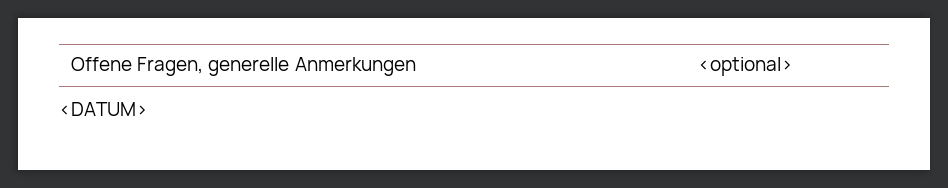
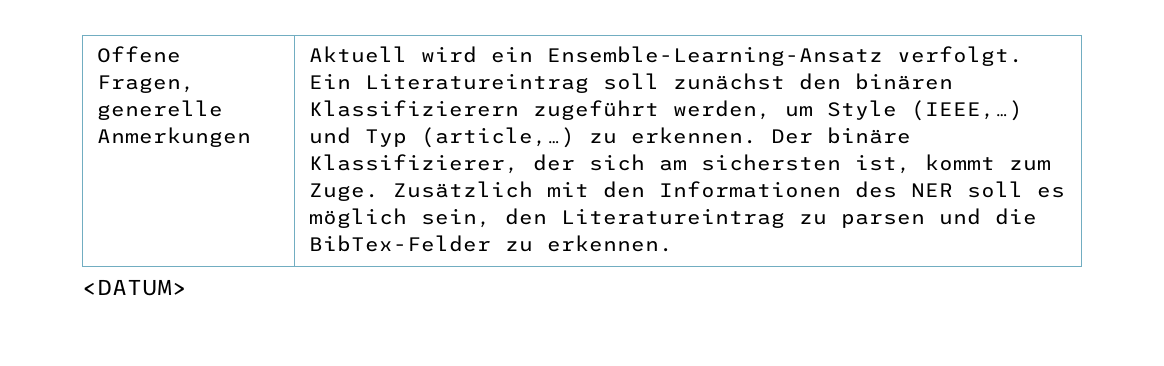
- <optional>
+ Aktuell wird ein Ensemble-Learning-Ansatz verfolgt. Ein Literatureintrag soll zunächst den binären Klassifizierern zugeführt werden, um Style (IEEE,…) und Typ (article,…) zu erkennen. Der binäre Klassifizierer, der sich am sichersten ist, kommt zum Zuge. Zusätzlich mit den Informationen des NER soll es möglich sein, den Literatureintrag zu parsen und die BibTex-Felder zu erkennen.

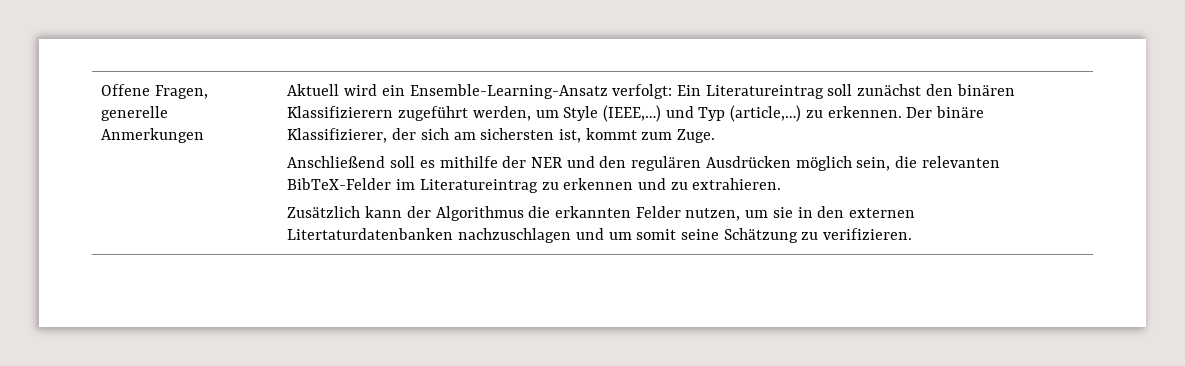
- Aktuell wird ein Ensemble-Learning-Ansatz verfolgt. Ein Literatureintrag soll zunächst den binären Klassifizierern zugeführt werden, um Style (IEEE,…) und Typ (article,…) zu erkennen.
+ Aktuell wird ein Ensemble-Learning-Ansatz verfolgt: Ein Literatureintrag soll zunächst den binären Klassifizierern zugeführt werden, um Style (IEEE,…) und Typ (article,…) zu erkennen.
- Der binäre Klassifizierer, der sich am sichersten ist, kommt zum Zuge. Zusätzlich mit den Informationen des NER soll es möglich sein, den Literatureintrag zu parsen und die BibTex-Felder zu erkennen.
- <DATUM>
+ Der binäre Klassifizierer, der sich am sichersten ist, kommt zum Zuge.
+ Anschließend soll es mithilfe der NER und den regulären Ausdrücken möglich sein, die relevanten BibTeX-Felder im Literatureintrag zu erkennen und zu extrahieren.
+ Zusätzlich kann der Algorithmus die erkannten Felder nutzen, um sie in den externen Litertaturdatenbanken nachzuschlagen und um somit seine Schätzung zu verifizieren.

